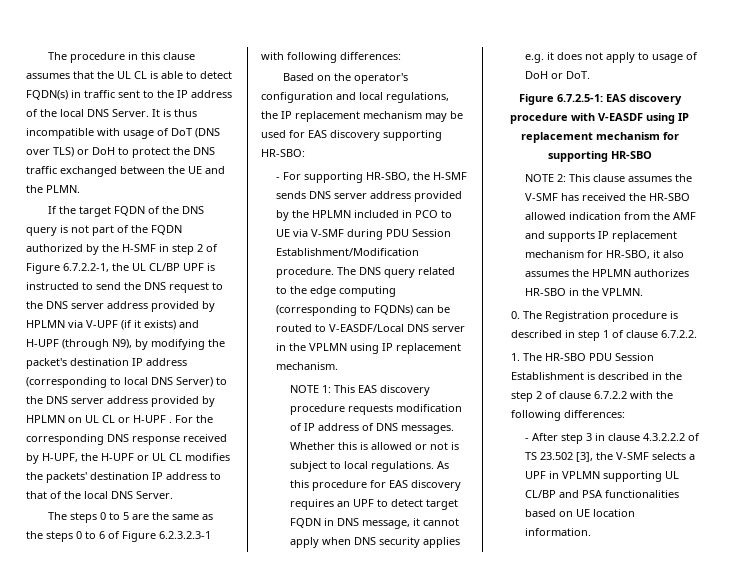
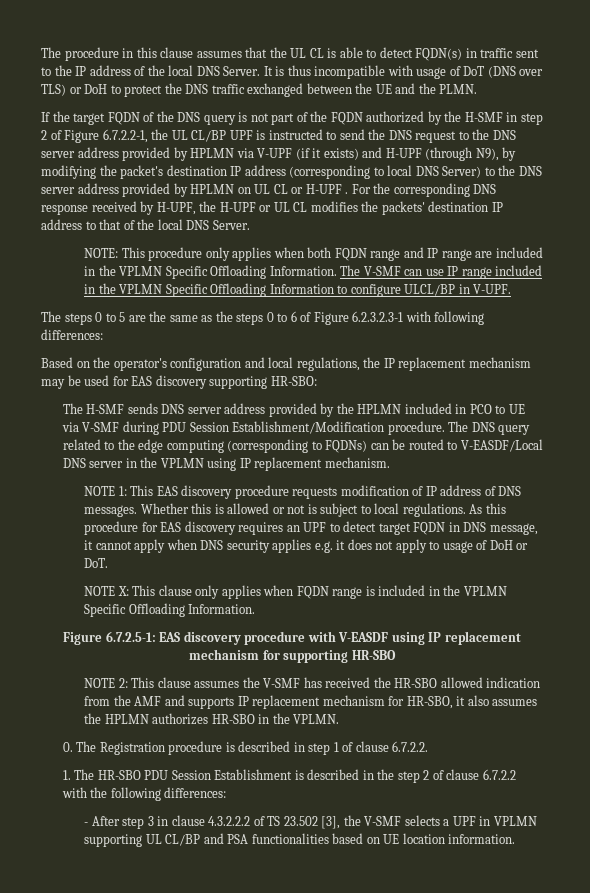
+ NOTE: This procedure only applies when both FQDN range and IP range are included in the VPLMN Specific Offloading Information. The V-SMF can use IP range included in the VPLMN Specific Offloading Information to configure ULCL/BP in V-UPF.
- - For supporting HR-SBO, the H-SMF sends DNS server address provided by the HPLMN included in PCO to UE via V-SMF during PDU Session Establishment/Modification procedure.
+ The H-SMF sends DNS server address provided by the HPLMN included in PCO to UE via V-SMF during PDU Session Establishment/Modification procedure.
+ NOTE X: This clause only applies when FQDN range is included in the VPLMN Specific Offloading Information.

